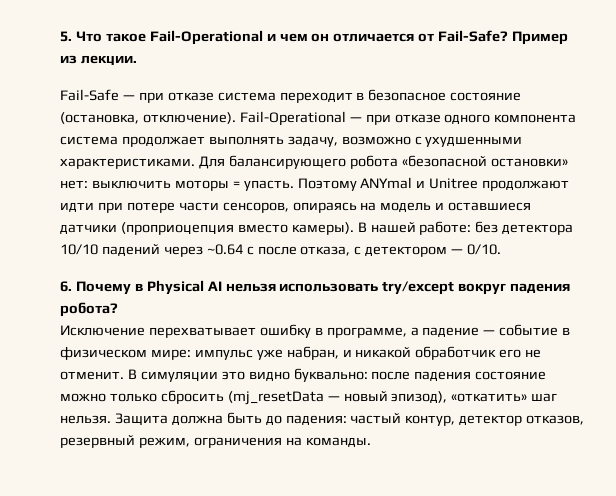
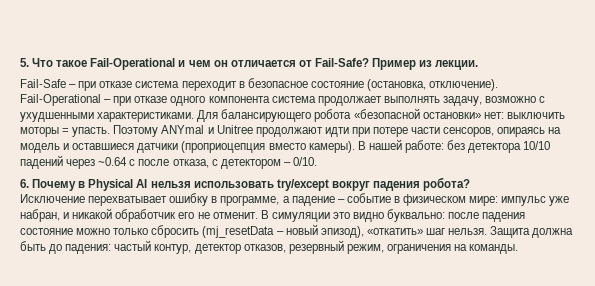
- Fail-Safe — при отказе система переходит в безопасное состояние (остановка, отключение).
+ Fail-Safe – при отказе система переходит в безопасное состояние (остановка, отключение).
- Fail-Operational — при отказе одного компонента система продолжает выполнять задачу, возможно с ухудшенными характеристиками.
+ Fail-Operational – при отказе одного компонента система продолжает выполнять задачу, возможно с ухудшенными характеристиками.
- В нашей работе: без детектора 10/10 падений через ~0.64 с после отказа, с детектором — 0/10.
+ В нашей работе: без детектора 10/10 падений через ~0.64 с после отказа, с детектором – 0/10.
- Исключение перехватывает ошибку в программе, а падение — событие в физическом мире: импульс уже набран, и никакой обработчик его не отменит.
+ Исключение перехватывает ошибку в программе, а падение – событие в физическом мире: импульс уже набран, и никакой обработчик его не отменит.
- В симуляции это видно буквально: после падения состояние можно только сбросить (mj_resetData — новый эпизод), «откатить» шаг нельзя.
+ В симуляции это видно буквально: после падения состояние можно только сбросить (mj_resetData – новый эпизод), «откатить» шаг нельзя.

